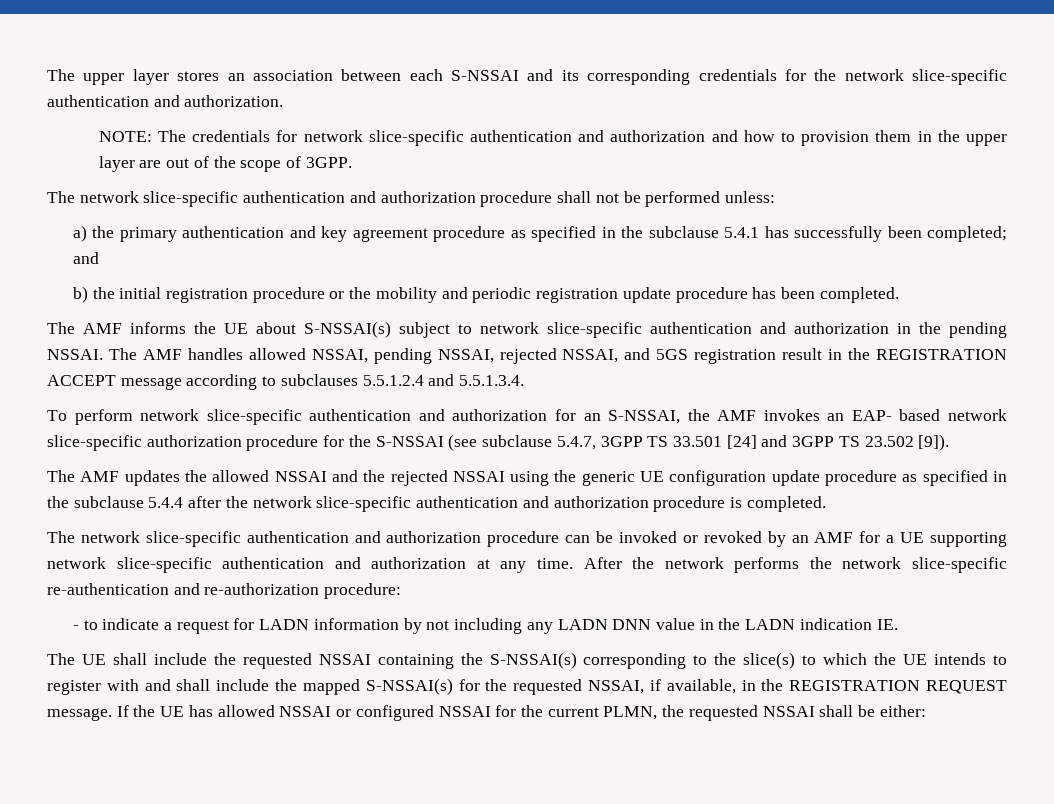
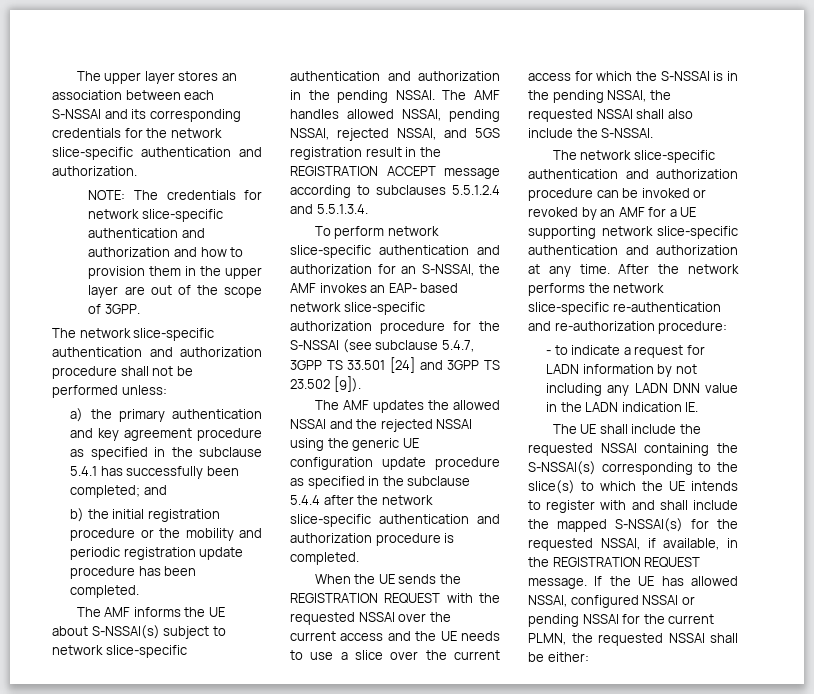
+ When the UE sends the REGISTRATION REQUEST with the requested NSSAI over the current access and the UE needs to use a slice over the current access for which the S-NSSAI is in the pending NSSAI, the requested NSSAI shall also include the S-NSSAI.
- If the UE has allowed NSSAI or configured NSSAI for the current PLMN, the requested NSSAI shall be either:
+ If the UE has allowed NSSAI, configured NSSAI or pending NSSAI for the current PLMN, the requested NSSAI shall be either:

